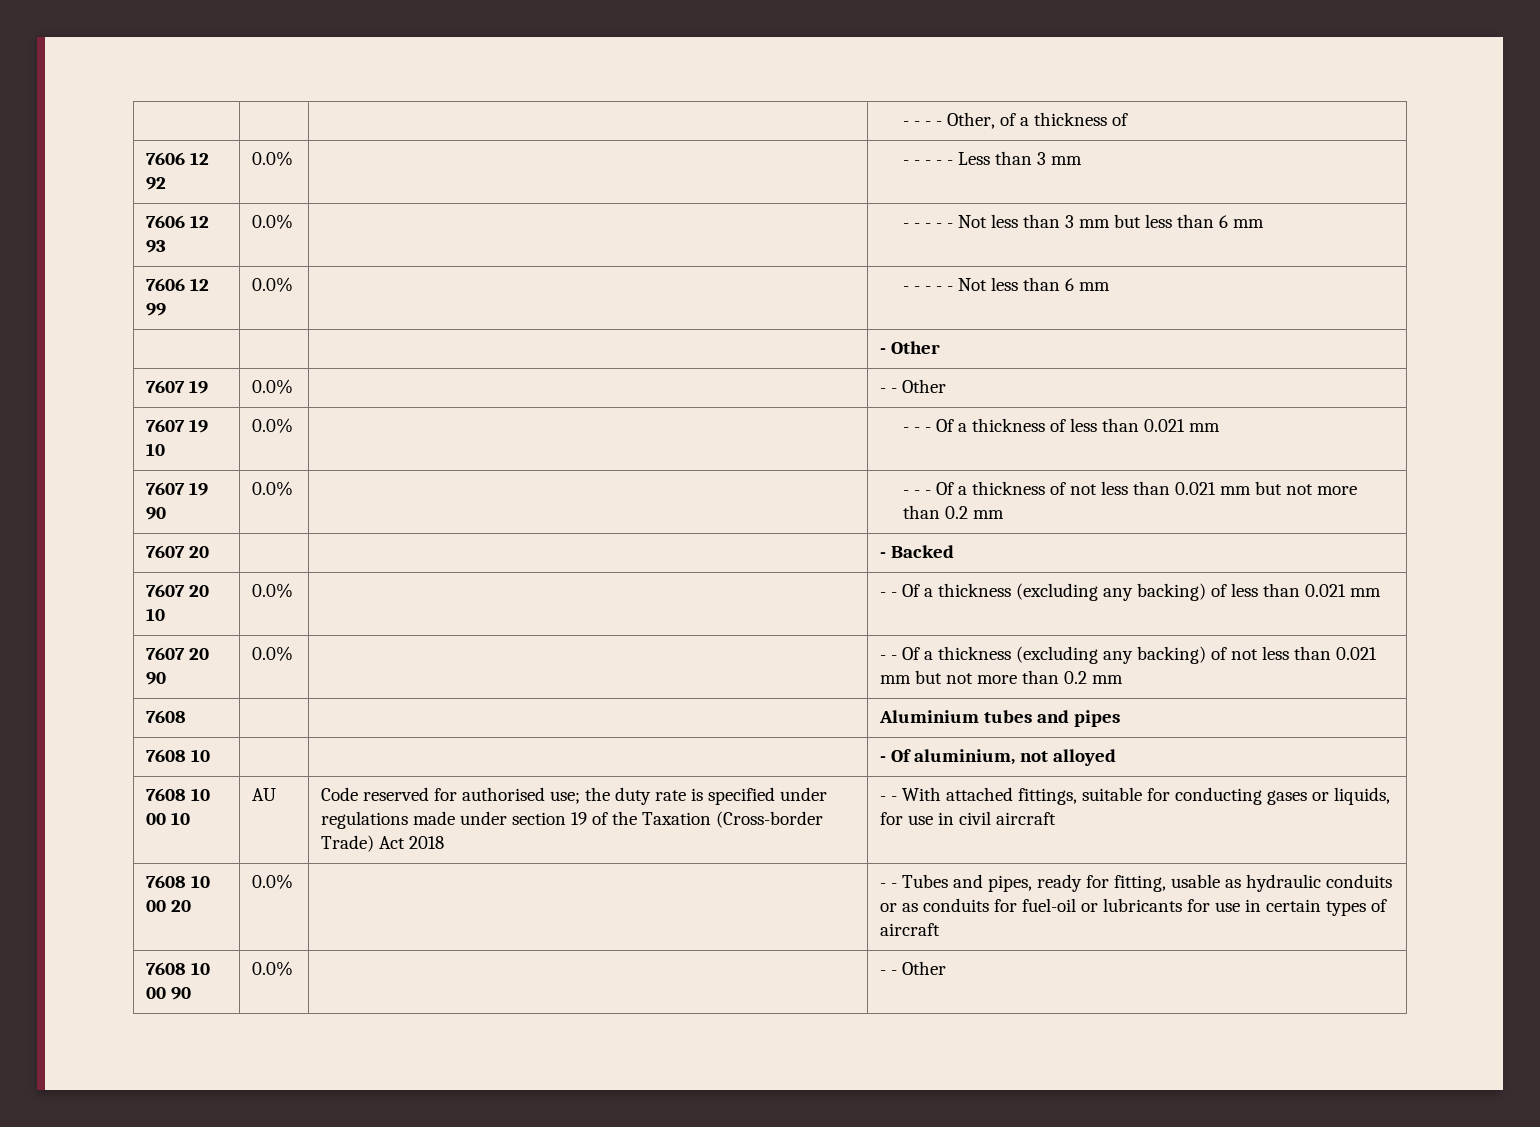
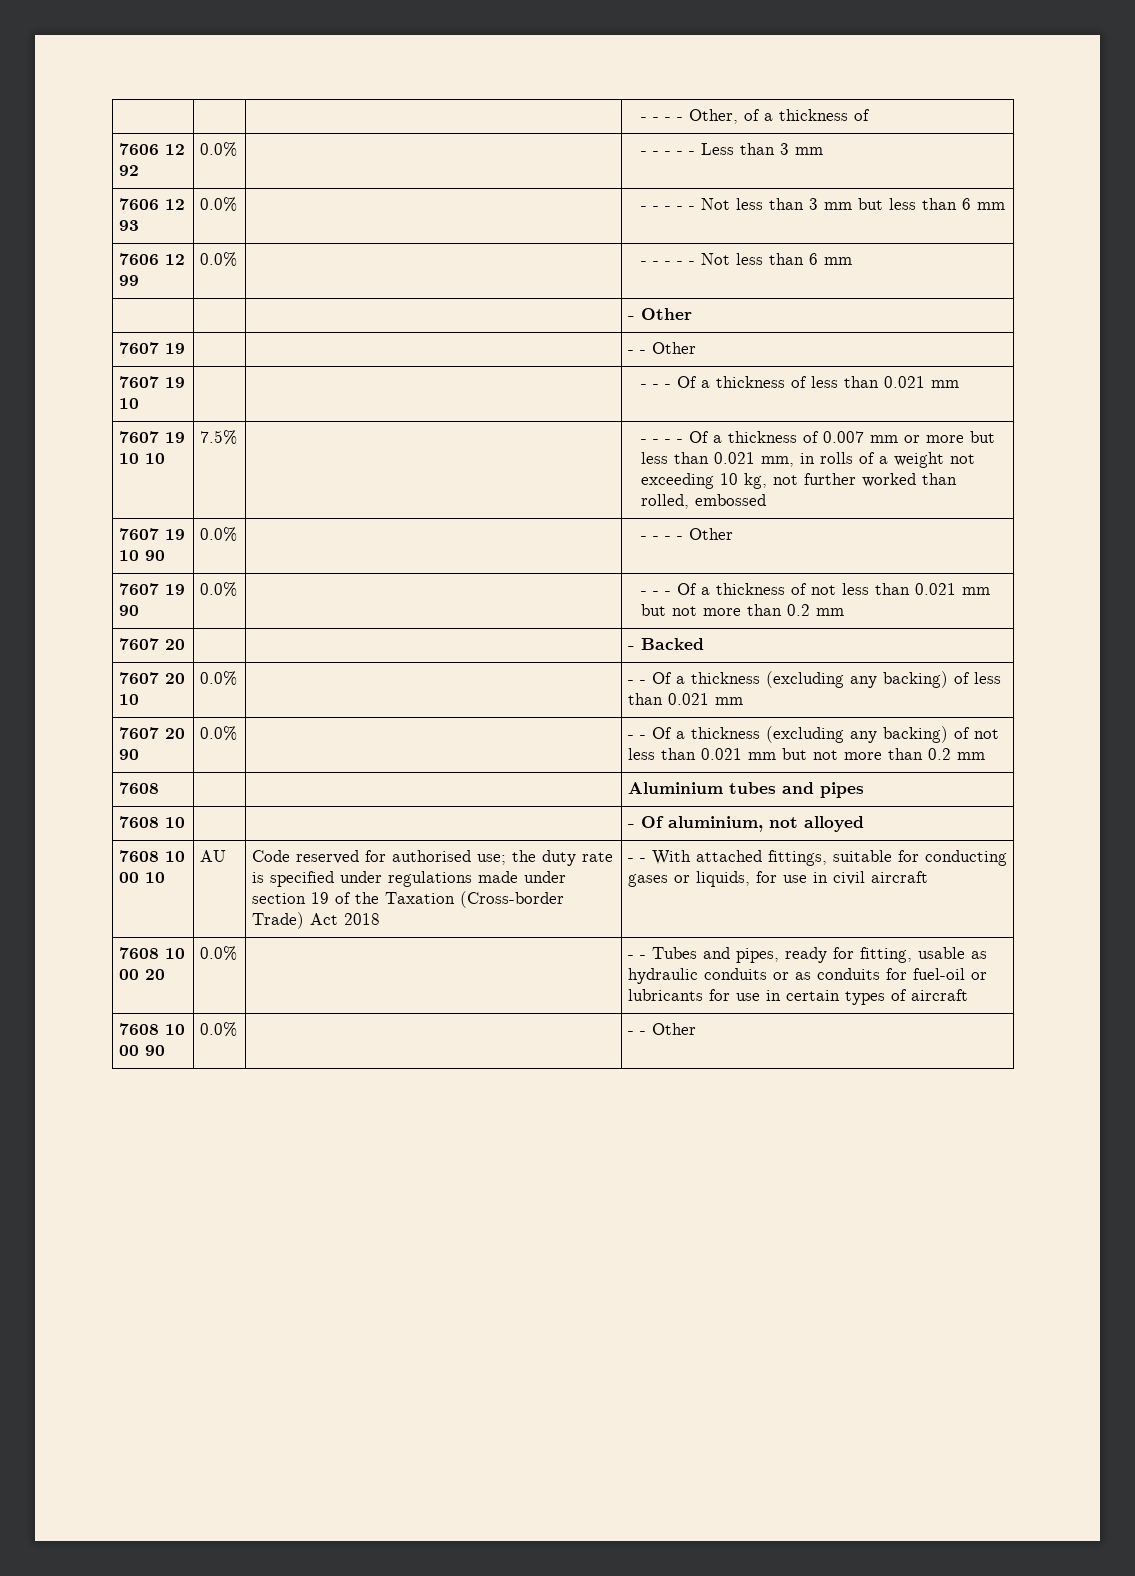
- 7607 19 | 0.0% | | - - Other
+ 7607 19 | | | - - Other
- 7607 19 10 | 0.0% | | - - - Of a thickness of less than 0.021 mm
+ 7607 19 10 | | | - - - Of a thickness of less than 0.021 mm
+ 7607 19 10 10 | 7.5% | | - - - - Of a thickness of 0.007 mm or more but less than 0.021 mm, in rolls of a weight not exceeding 10 kg, not further worked than rolled, embossed
+ 7607 19 10 90 | 0.0% | | - - - - Other

